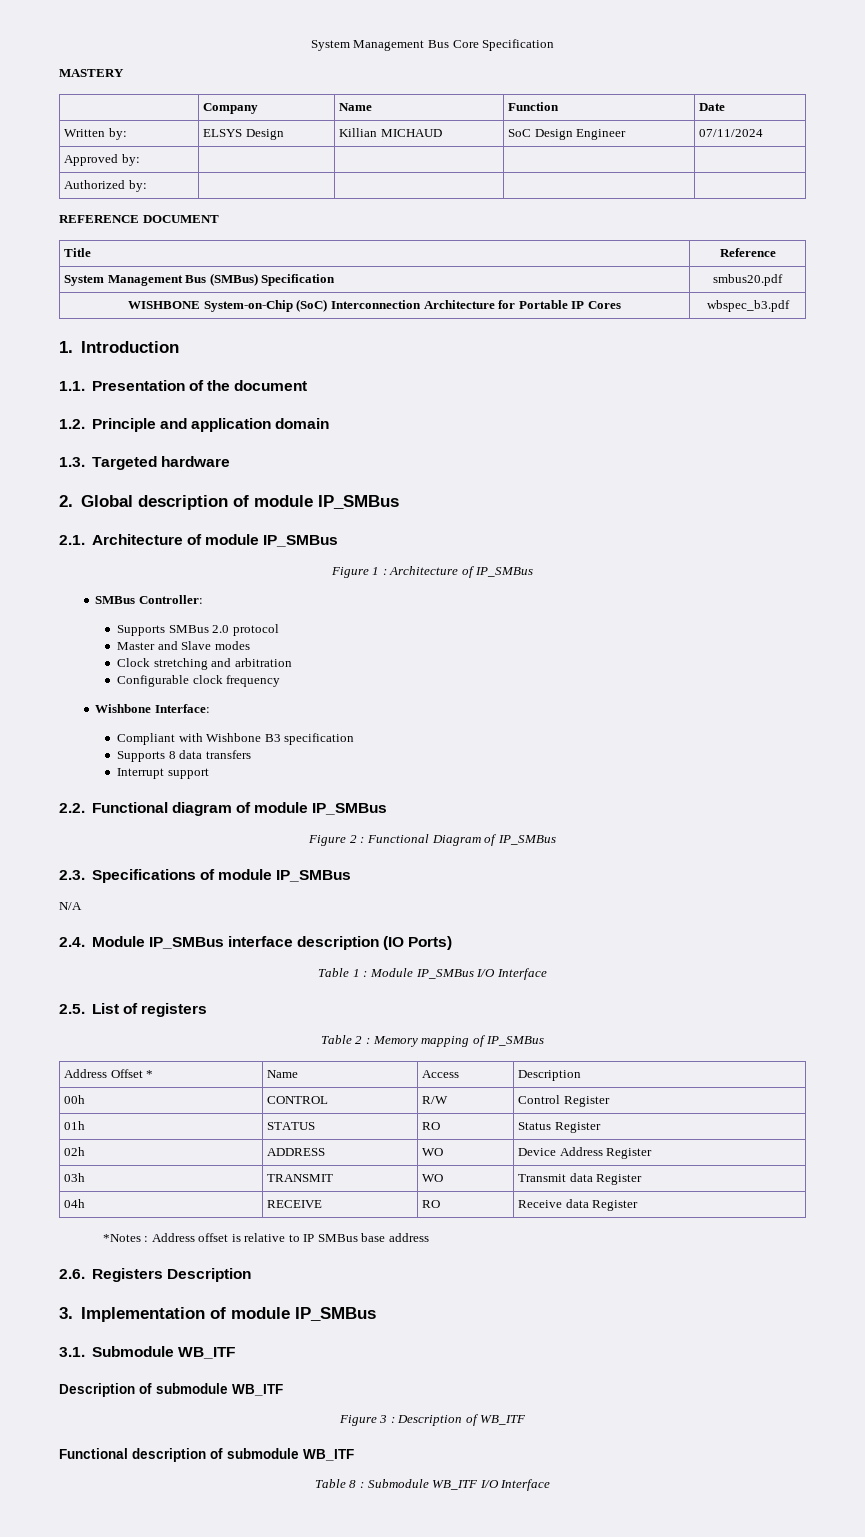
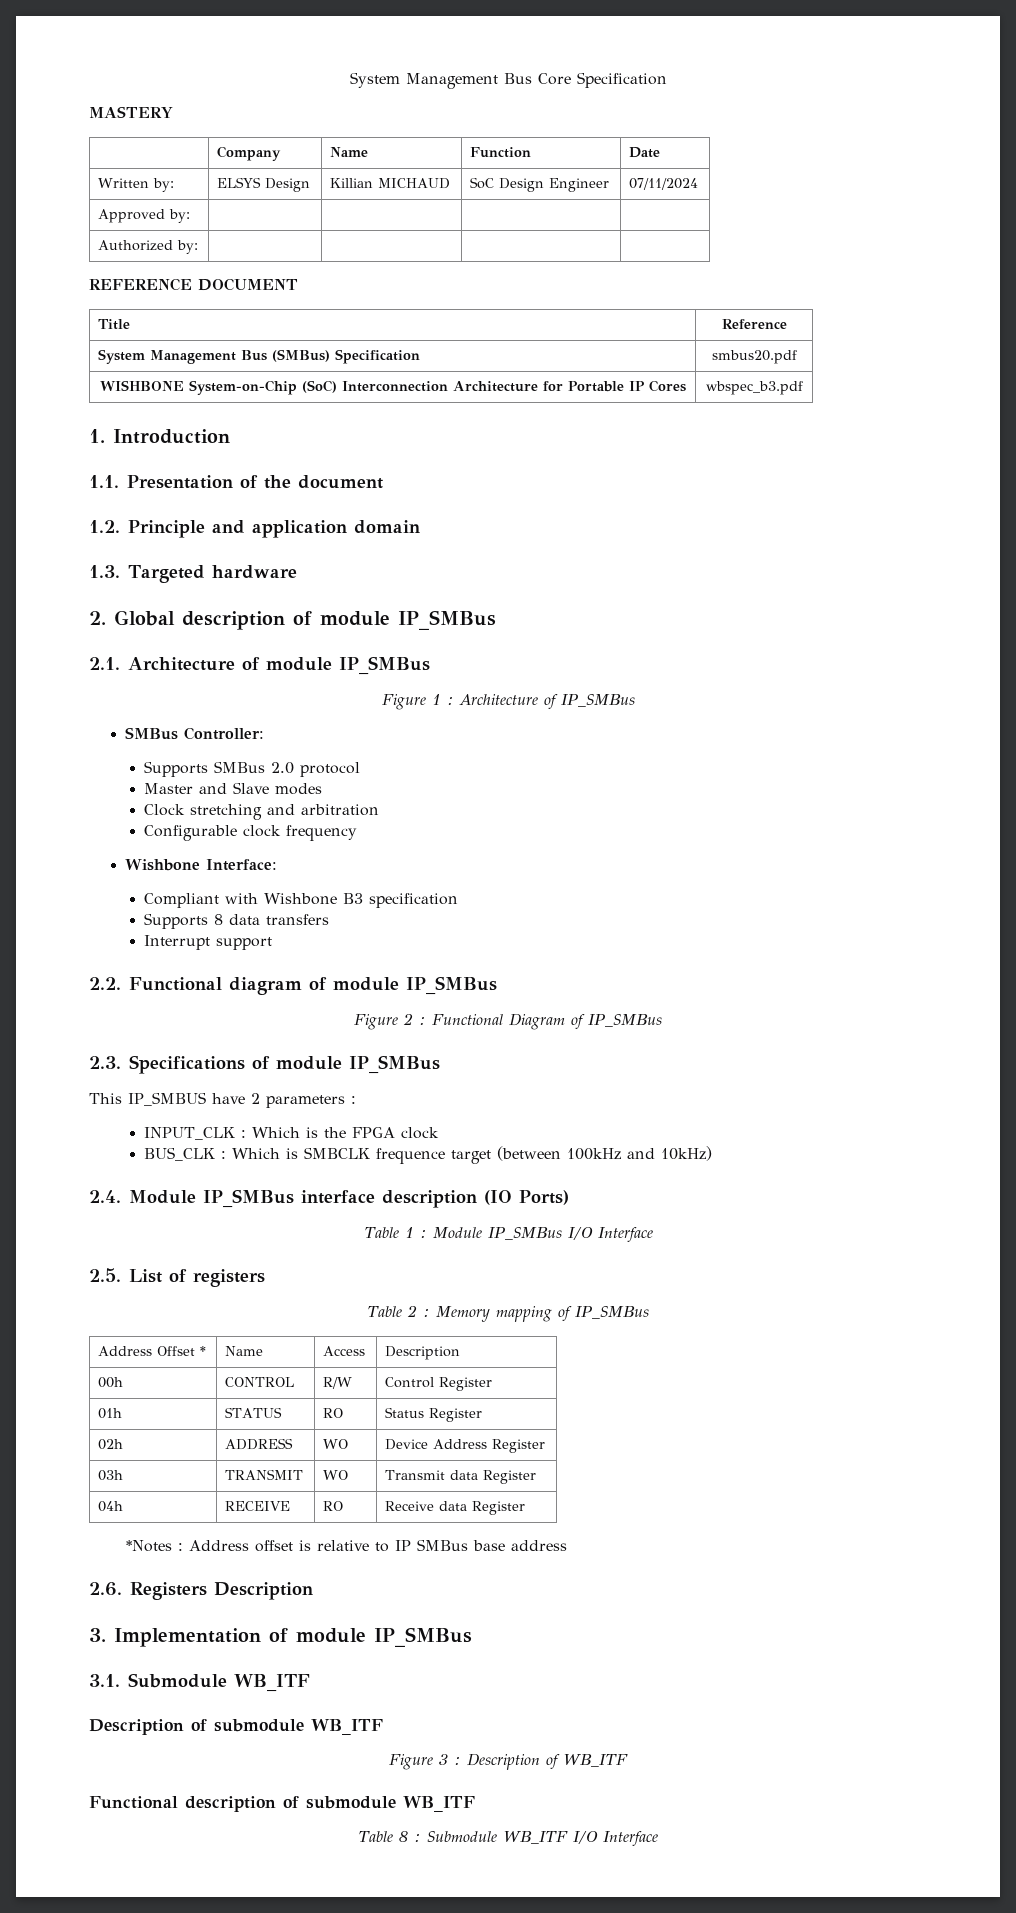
- N/A
+ This IP_SMBUS have 2 parameters :
+ INPUT_CLK : Which is the FPGA clock
+ BUS_CLK : Which is SMBCLK frequence target (between 100kHz and 10kHz)

